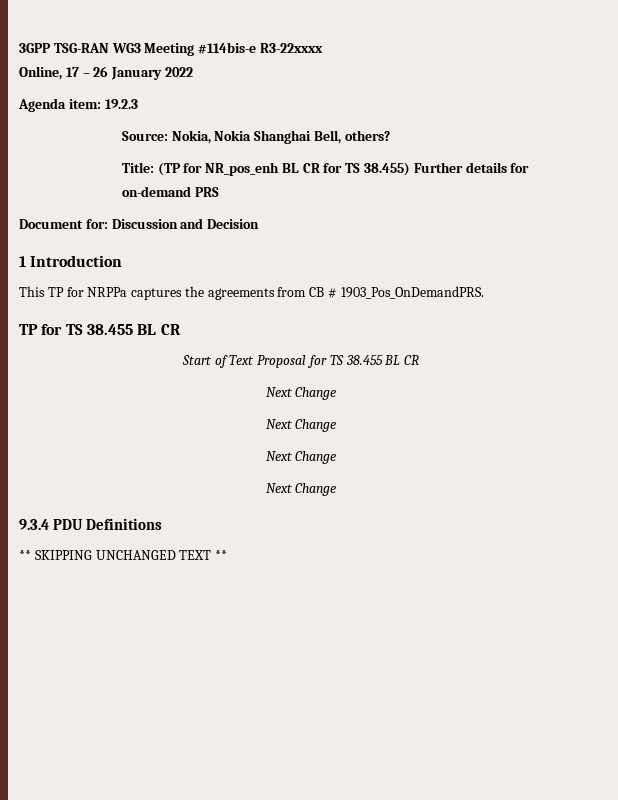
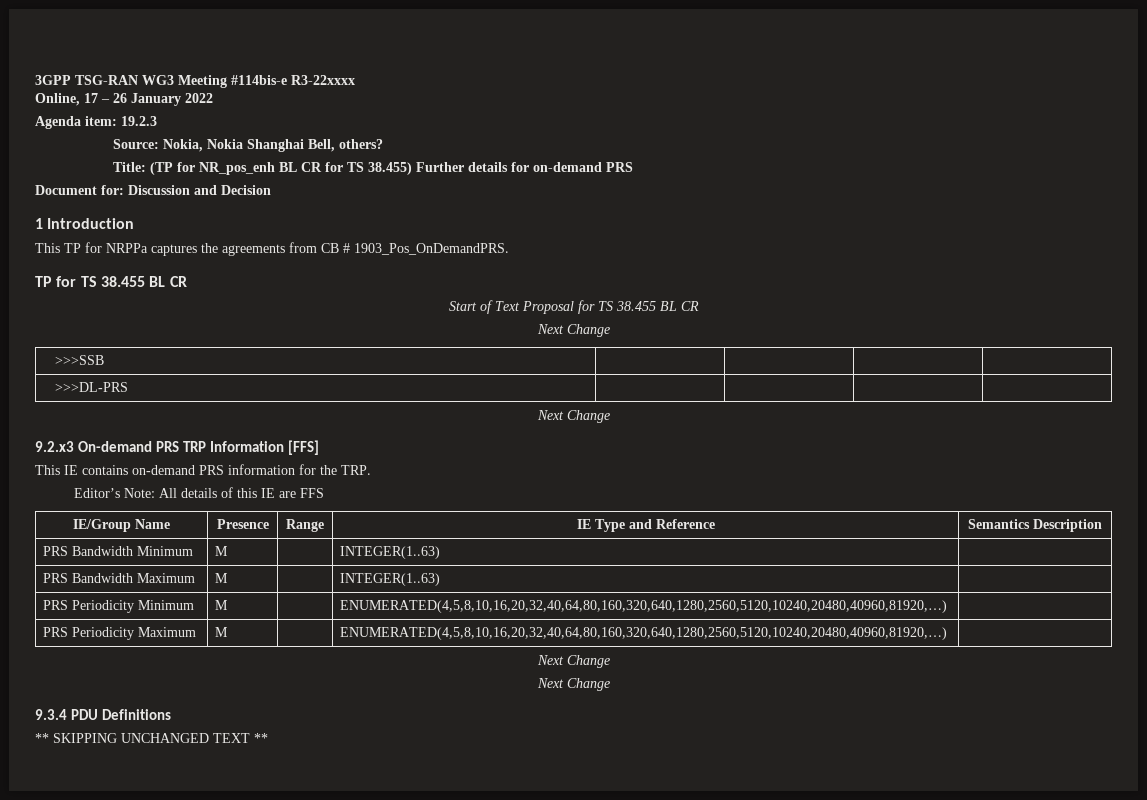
  Start of Text Proposal for TS 38.455 BL CR
  Next Change
+ >>>SSB | | | |
+ >>>DL-PRS | | | |
  Next Change
+ 9.2.x3 On-demand PRS TRP Information [FFS]
+ This IE contains on-demand PRS information for the TRP.
+ Editor’s Note: All details of this IE are FFS
+ IE/Group Name | Presence | Range | IE Type and Reference | Semantics Description
+ PRS Bandwidth Minimum | M | | INTEGER(1..63) |
+ PRS Bandwidth Maximum | M | | INTEGER(1..63) |
+ PRS Periodicity Minimum | M | | ENUMERATED(4,5,8,10,16,20,32,40,64,80,160,320,640,1280,2560,5120,10240,20480,40960,81920,…) |
+ PRS Periodicity Maximum | M | | ENUMERATED(4,5,8,10,16,20,32,40,64,80,160,320,640,1280,2560,5120,10240,20480,40960,81920,…) |

